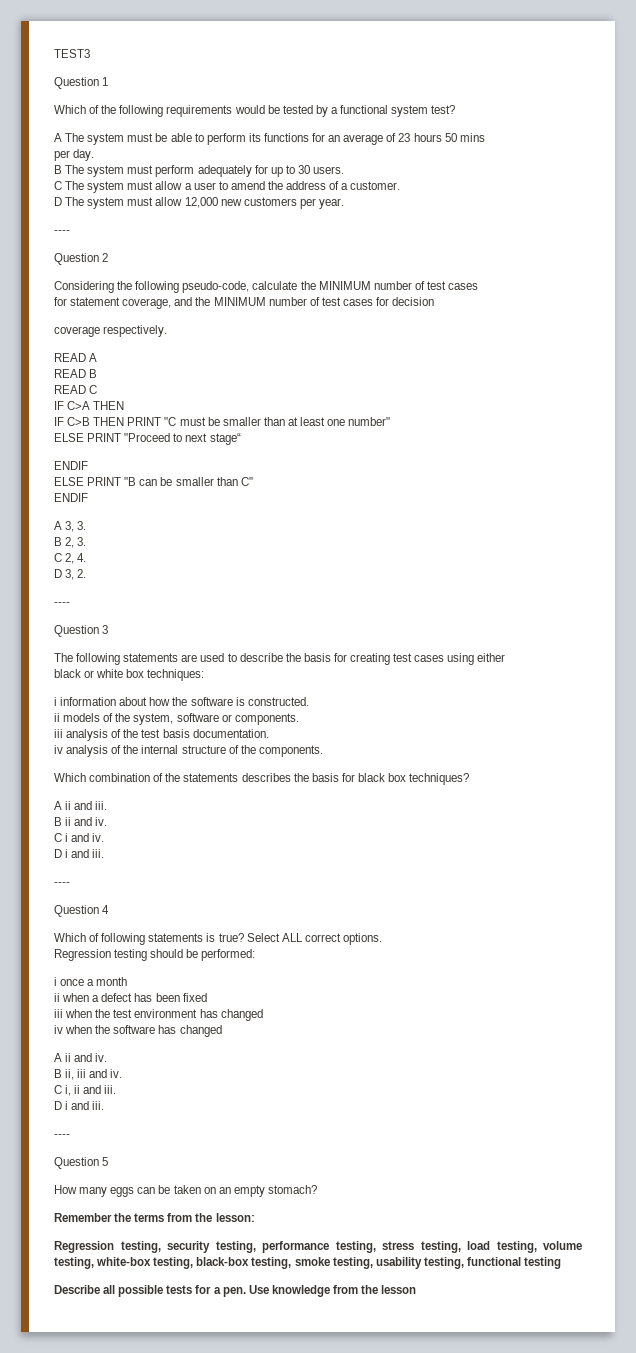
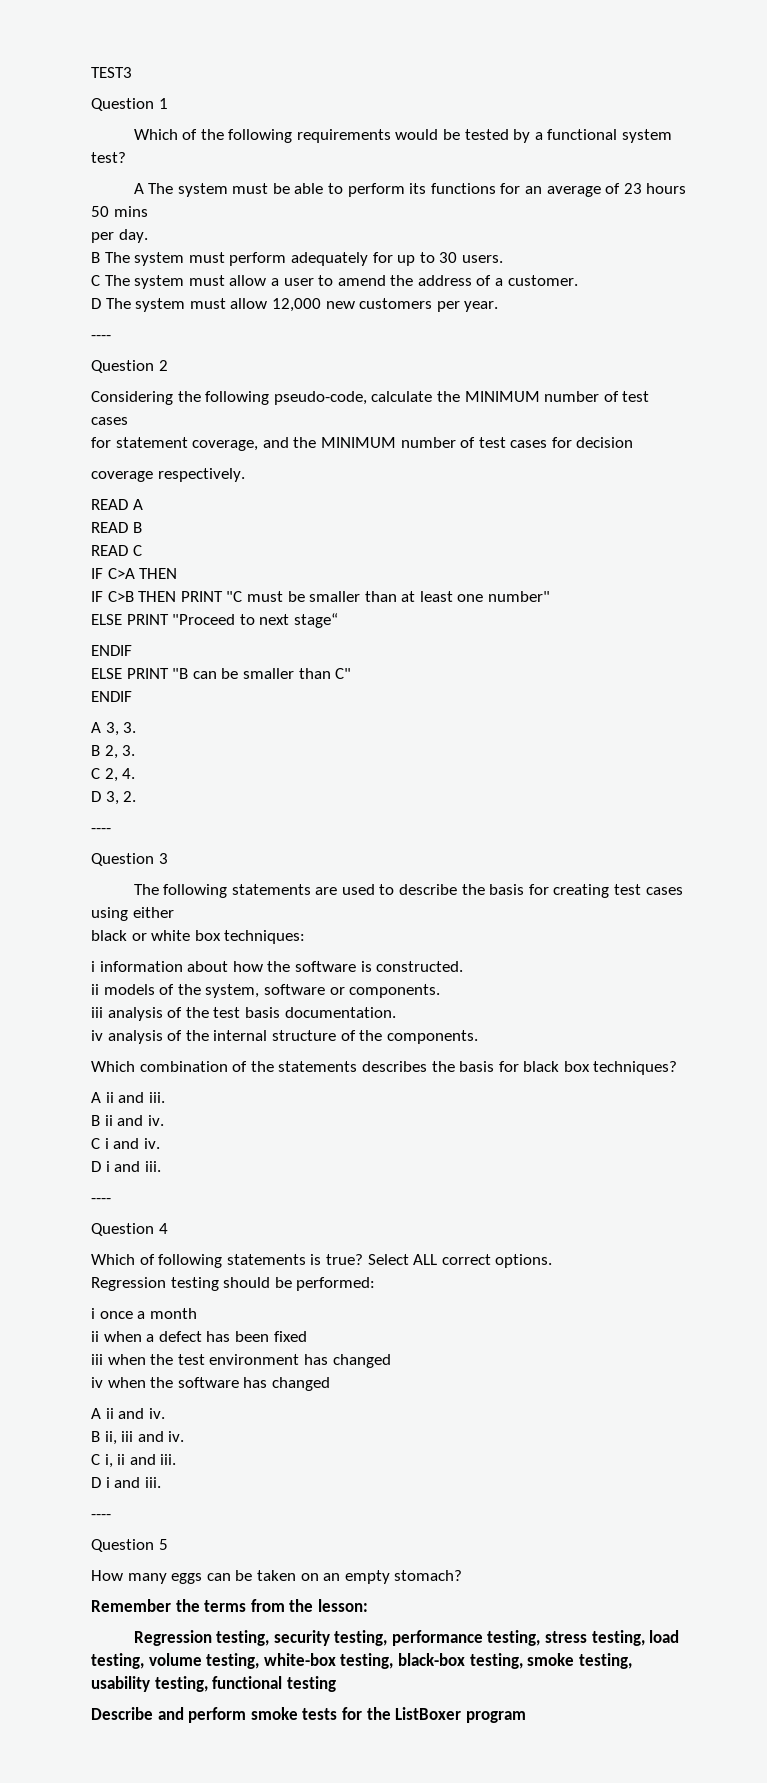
- Describe all possible tests for a pen. Use knowledge from the lesson
+ Describe and perform smoke tests for the ListBoxer program

